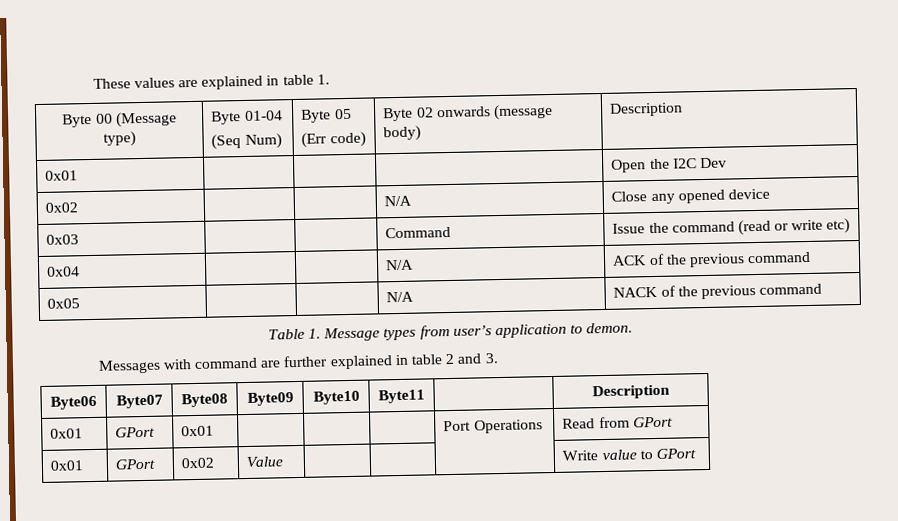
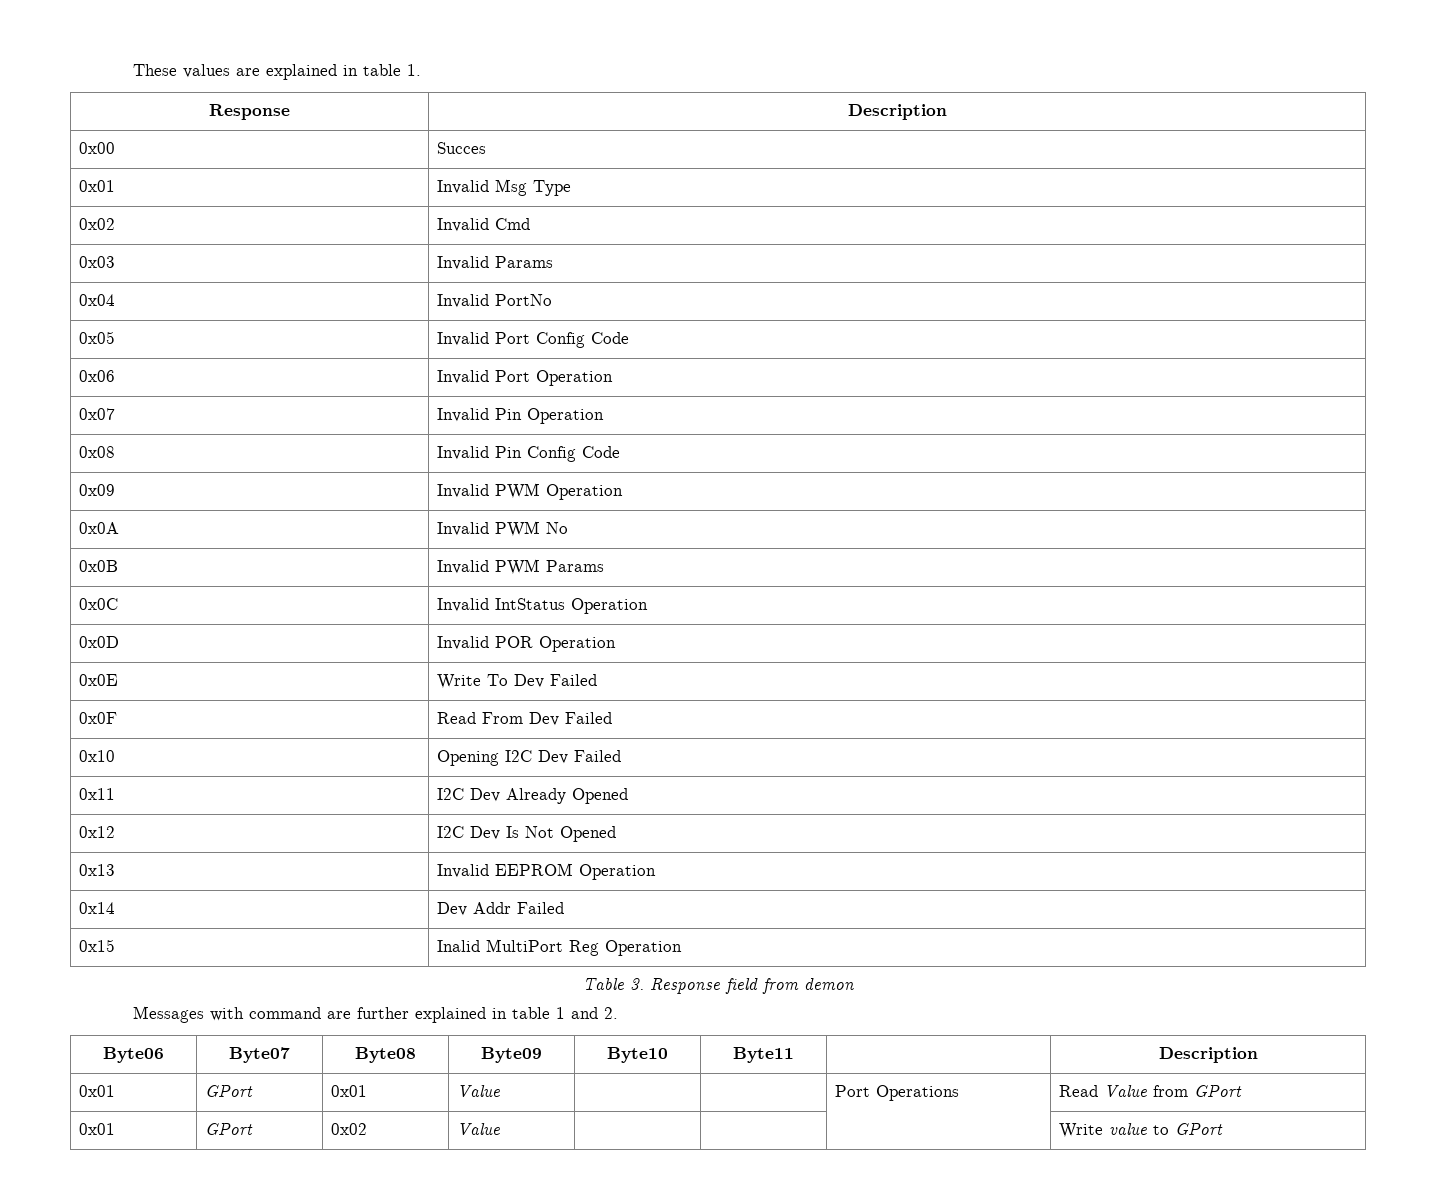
- Byte 00 (Message type) | Byte 01-04
- (Seq Num) | Byte 05
- (Err code) | Byte 02 onwards (message body) | Description
- 0x01 | | | | Open the I2C Dev
- 0x02 | | | N/A | Close any opened device
- 0x03 | | | Command | Issue the command (read or write etc)
- 0x04 | | | N/A | ACK of the previous command
- 0x05 | | | N/A | NACK of the previous command
- Table 1. Message types from user’s application to demon.
+ Response | Description
+ 0x00 | Succes
+ 0x01 | Invalid Msg Type
+ 0x02 | Invalid Cmd
+ 0x03 | Invalid Params
+ 0x04 | Invalid PortNo
+ 0x05 | Invalid Port Config Code
+ 0x06 | Invalid Port Operation
+ 0x07 | Invalid Pin Operation
+ 0x08 | Invalid Pin Config Code
+ 0x09 | Invalid PWM Operation
+ 0x0A | Invalid PWM No
+ 0x0B | Invalid PWM Params
+ 0x0C | Invalid IntStatus Operation
+ 0x0D | Invalid POR Operation
+ 0x0E | Write To Dev Failed
+ 0x0F | Read From Dev Failed
+ 0x10 | Opening I2C Dev Failed
+ 0x11 | I2C Dev Already Opened
+ 0x12 | I2C Dev Is Not Opened
+ 0x13 | Invalid EEPROM Operation
+ 0x14 | Dev Addr Failed
+ 0x15 | Inalid MultiPort Reg Operation
+ Table 3. Response field from demon
- Messages with command are further explained in table 2 and 3.
+ Messages with command are further explained in table 1 and 2.
- 0x01 | GPort | 0x01 | | | | Port Operations | Read from GPort
+ 0x01 | GPort | 0x01 | Value | | | Port Operations | Read Value from GPort

